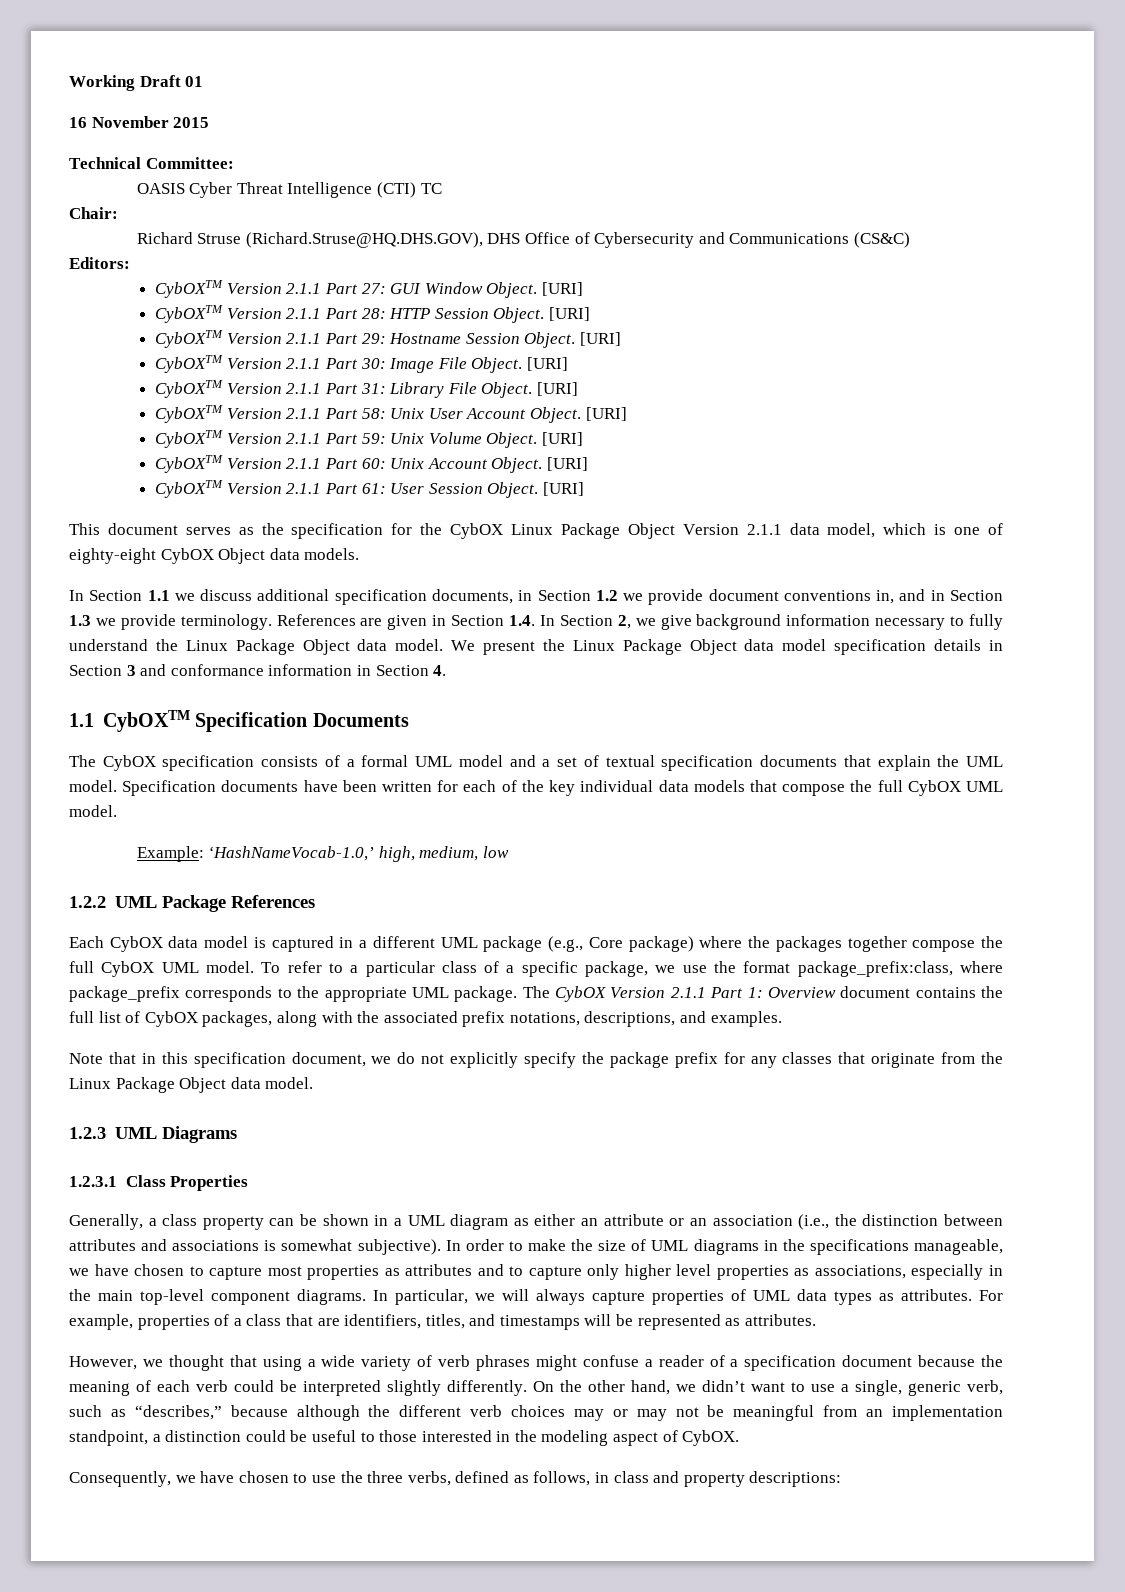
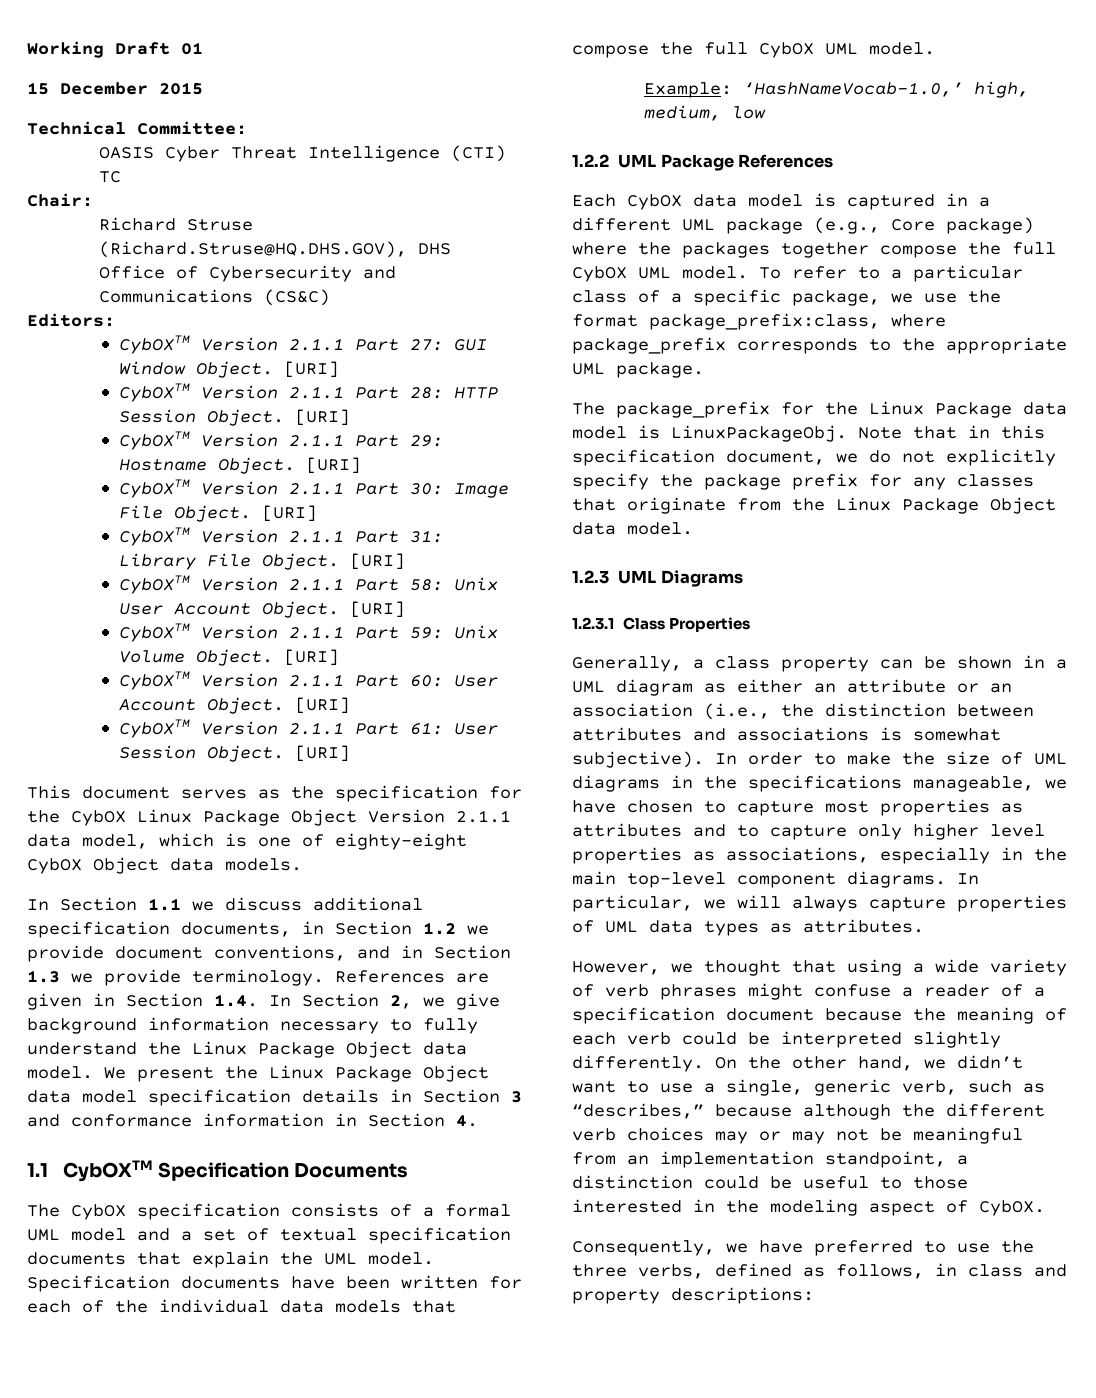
- 16 November 2015
+ 15 December 2015
- CybOXTM Version 2.1.1 Part 29: Hostname Session Object.
+ CybOXTM Version 2.1.1 Part 29: Hostname Object.
- CybOXTM Version 2.1.1 Part 60: Unix Account Object.
+ CybOXTM Version 2.1.1 Part 60: User Account Object.
- In Section 1.1 we discuss additional specification documents, in Section 1.2 we provide document conventions in, and in Section 1.3 we provide terminology.
+ In Section 1.1 we discuss additional specification documents, in Section 1.2 we provide document conventions, and in Section 1.3 we provide terminology.
- Specification documents have been written for each of the key individual data models that compose the full CybOX UML model.
+ Specification documents have been written for each of the individual data models that compose the full CybOX UML model.
- To refer to a particular class of a specific package, we use the format package_prefix:class, where package_prefix corresponds to the appropriate UML package. The CybOX Version 2.1.1 Part 1: Overview document contains the full list of CybOX packages, along with the associated prefix notations, descriptions, and examples.
- Note that in this specification document, we do not explicitly specify the package prefix for any classes that originate from the Linux Package Object data model.
+ To refer to a particular class of a specific package, we use the format package_prefix:class, where package_prefix corresponds to the appropriate UML package.
+ The package_prefix for the Linux Package data model is LinuxPackageObj. Note that in this specification document, we do not explicitly specify the package prefix for any classes that originate from the Linux Package Object data model.
- For example, properties of a class that are identifiers, titles, and timestamps will be represented as attributes.
- Consequently, we have chosen to use the three verbs, defined as follows, in class and property descriptions:
+ Consequently, we have preferred to use the three verbs, defined as follows, in class and property descriptions:

